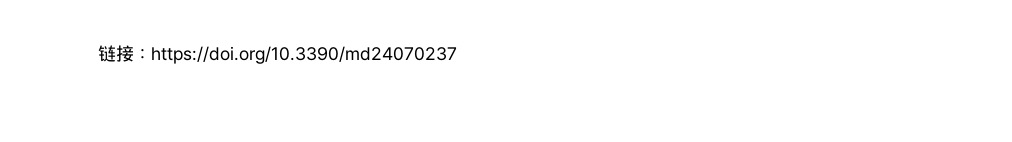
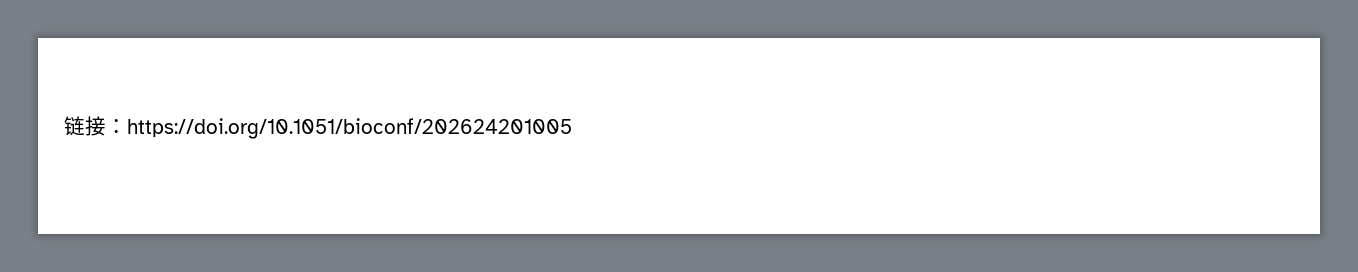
- 链接：https://doi.org/10.3390/md24070237
+ 链接：https://doi.org/10.1051/bioconf/202624201005

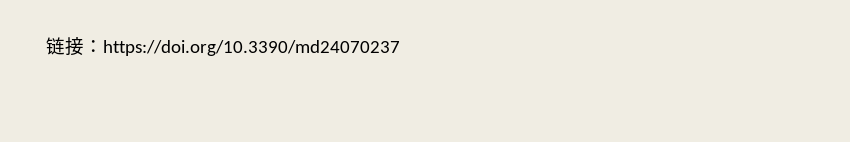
- 链接：https://doi.org/10.1051/bioconf/202624201005
+ 链接：https://doi.org/10.3390/md24070237

